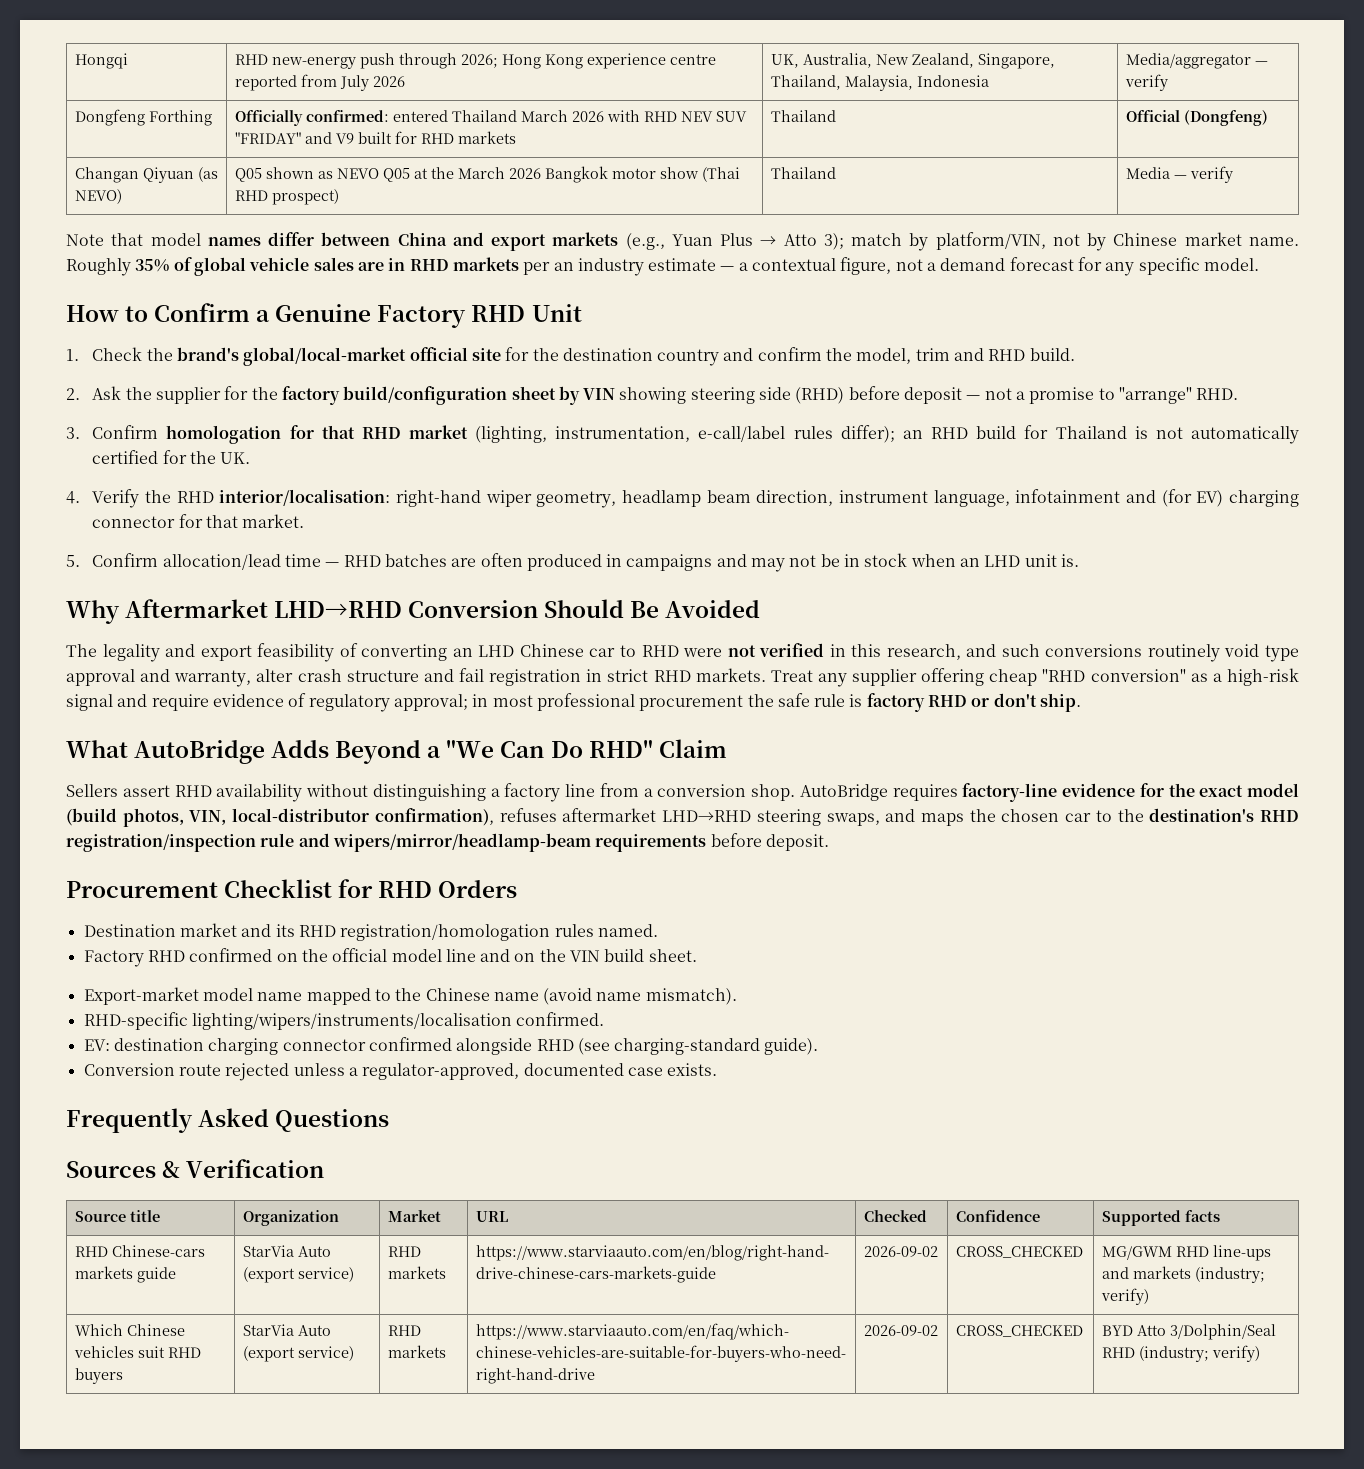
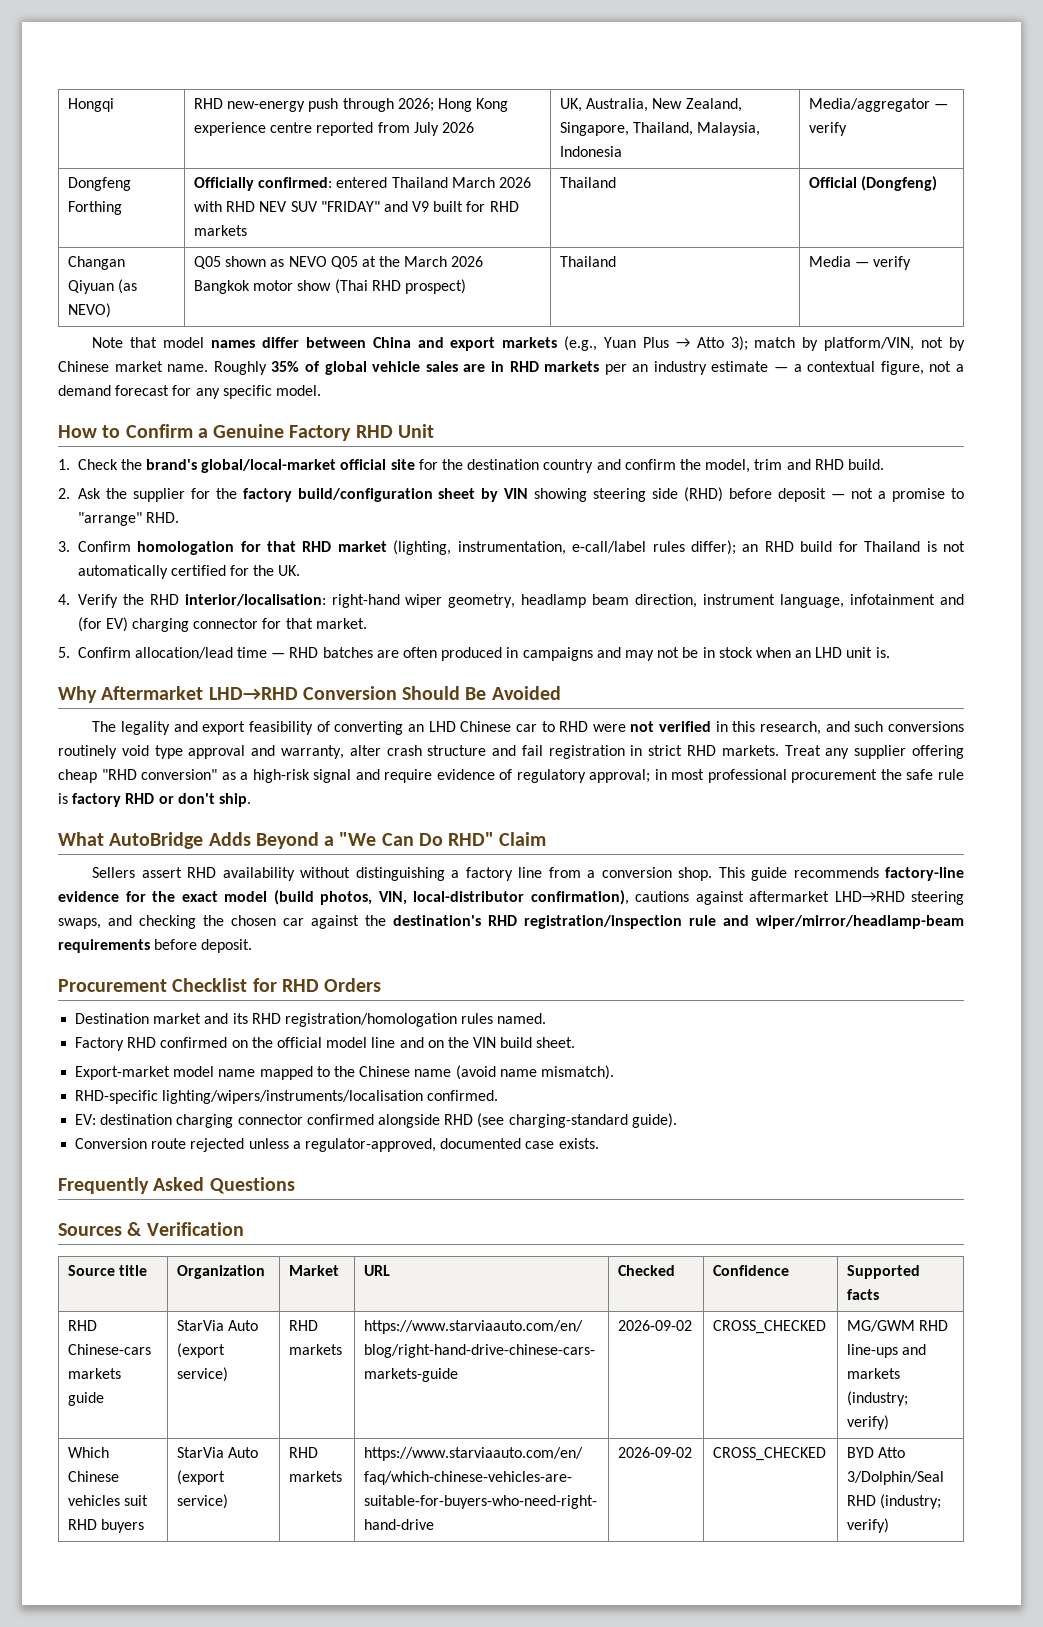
- AutoBridge requires factory-line evidence for the exact model (build photos, VIN, local-distributor confirmation), refuses aftermarket LHD→RHD steering swaps, and maps the chosen car to the destination's RHD registration/inspection rule and wipers/mirror/headlamp-beam requirements before deposit.
+ This guide recommends factory-line evidence for the exact model (build photos, VIN, local-distributor confirmation), cautions against aftermarket LHD→RHD steering swaps, and checking the chosen car against the destination's RHD registration/inspection rule and wiper/mirror/headlamp-beam requirements before deposit.

